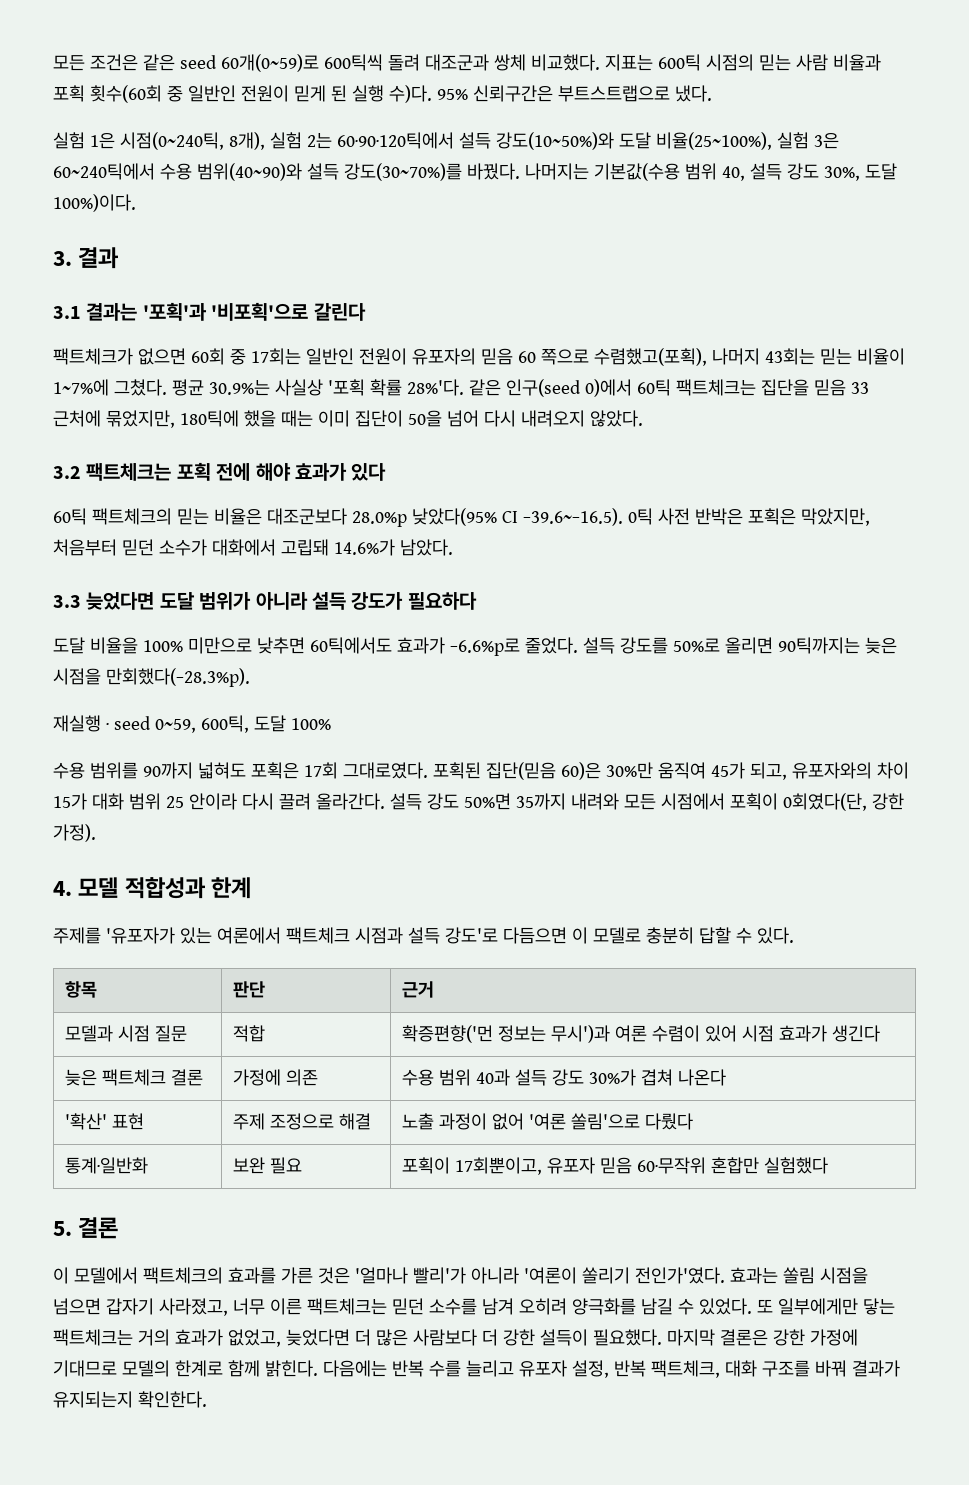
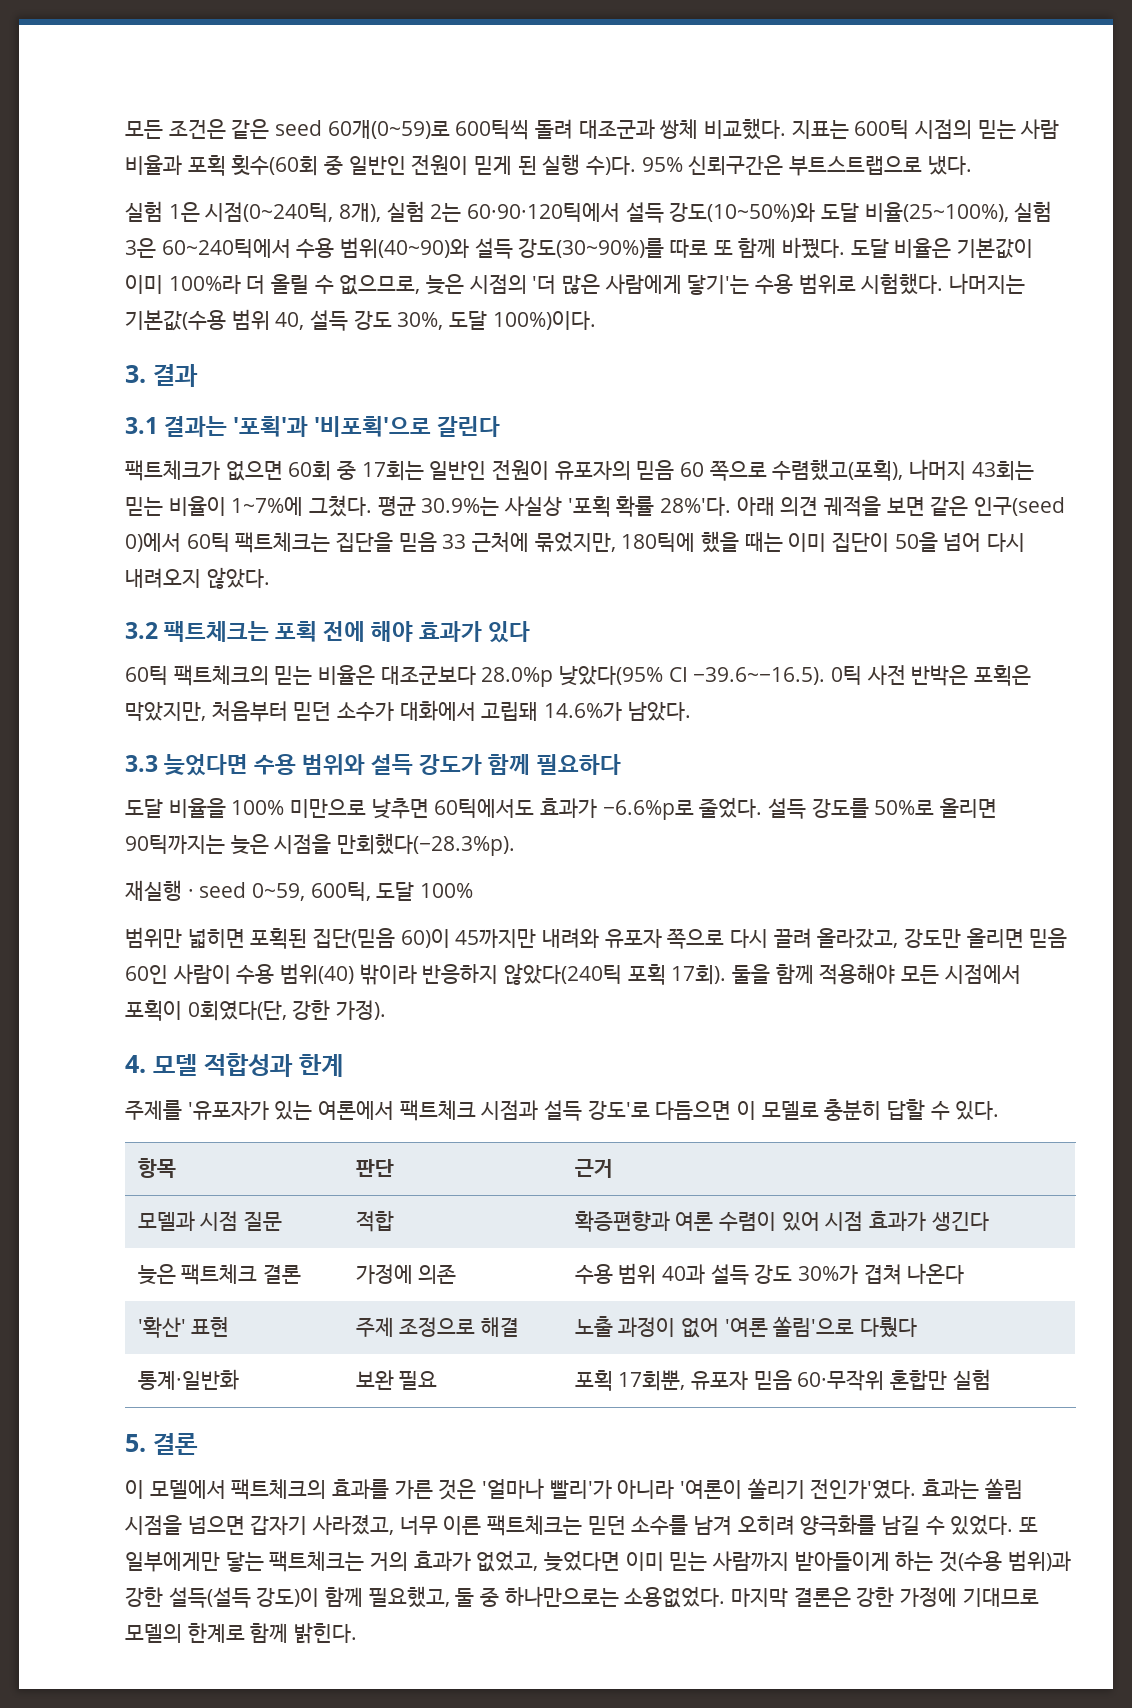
- 실험 1은 시점(0~240틱, 8개), 실험 2는 60·90·120틱에서 설득 강도(10~50%)와 도달 비율(25~100%), 실험 3은 60~240틱에서 수용 범위(40~90)와 설득 강도(30~70%)를 바꿨다.
+ 실험 1은 시점(0~240틱, 8개), 실험 2는 60·90·120틱에서 설득 강도(10~50%)와 도달 비율(25~100%), 실험 3은 60~240틱에서 수용 범위(40~90)와 설득 강도(30~90%)를 따로 또 함께 바꿨다. 도달 비율은 기본값이 이미 100%라 더 올릴 수 없으므로, 늦은 시점의 '더 많은 사람에게 닿기'는 수용 범위로 시험했다.
- 같은 인구(seed 0)에서 60틱 팩트체크는 집단을 믿음 33 근처에 묶었지만, 180틱에 했을 때는 이미 집단이 50을 넘어 다시 내려오지 않았다.
+ 아래 의견 궤적을 보면 같은 인구(seed 0)에서 60틱 팩트체크는 집단을 믿음 33 근처에 묶었지만, 180틱에 했을 때는 이미 집단이 50을 넘어 다시 내려오지 않았다.
- 3.3 늦었다면 도달 범위가 아니라 설득 강도가 필요하다
+ 3.3 늦었다면 수용 범위와 설득 강도가 함께 필요하다
- 수용 범위를 90까지 넓혀도 포획은 17회 그대로였다. 포획된 집단(믿음 60)은 30%만 움직여 45가 되고, 유포자와의 차이 15가 대화 범위 25 안이라 다시 끌려 올라간다. 설득 강도 50%면 35까지 내려와 모든 시점에서 포획이 0회였다(단, 강한 가정).
+ 범위만 넓히면 포획된 집단(믿음 60)이 45까지만 내려와 유포자 쪽으로 다시 끌려 올라갔고, 강도만 올리면 믿음 60인 사람이 수용 범위(40) 밖이라 반응하지 않았다(240틱 포획 17회). 둘을 함께 적용해야 모든 시점에서 포획이 0회였다(단, 강한 가정).
- 모델과 시점 질문 | 적합 | 확증편향('먼 정보는 무시')과 여론 수렴이 있어 시점 효과가 생긴다
+ 모델과 시점 질문 | 적합 | 확증편향과 여론 수렴이 있어 시점 효과가 생긴다
- 통계·일반화 | 보완 필요 | 포획이 17회뿐이고, 유포자 믿음 60·무작위 혼합만 실험했다
+ 통계·일반화 | 보완 필요 | 포획 17회뿐, 유포자 믿음 60·무작위 혼합만 실험
- 또 일부에게만 닿는 팩트체크는 거의 효과가 없었고, 늦었다면 더 많은 사람보다 더 강한 설득이 필요했다.
+ 또 일부에게만 닿는 팩트체크는 거의 효과가 없었고, 늦었다면 이미 믿는 사람까지 받아들이게 하는 것(수용 범위)과 강한 설득(설득 강도)이 함께 필요했고, 둘 중 하나만으로는 소용없었다.
- 다음에는 반복 수를 늘리고 유포자 설정, 반복 팩트체크, 대화 구조를 바꿔 결과가 유지되는지 확인한다.

